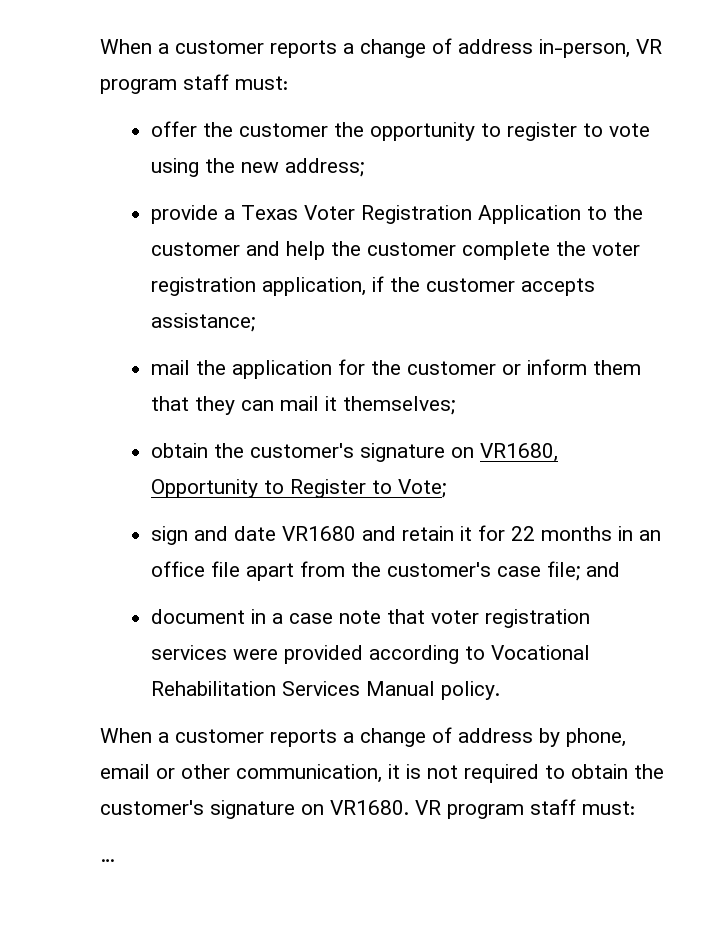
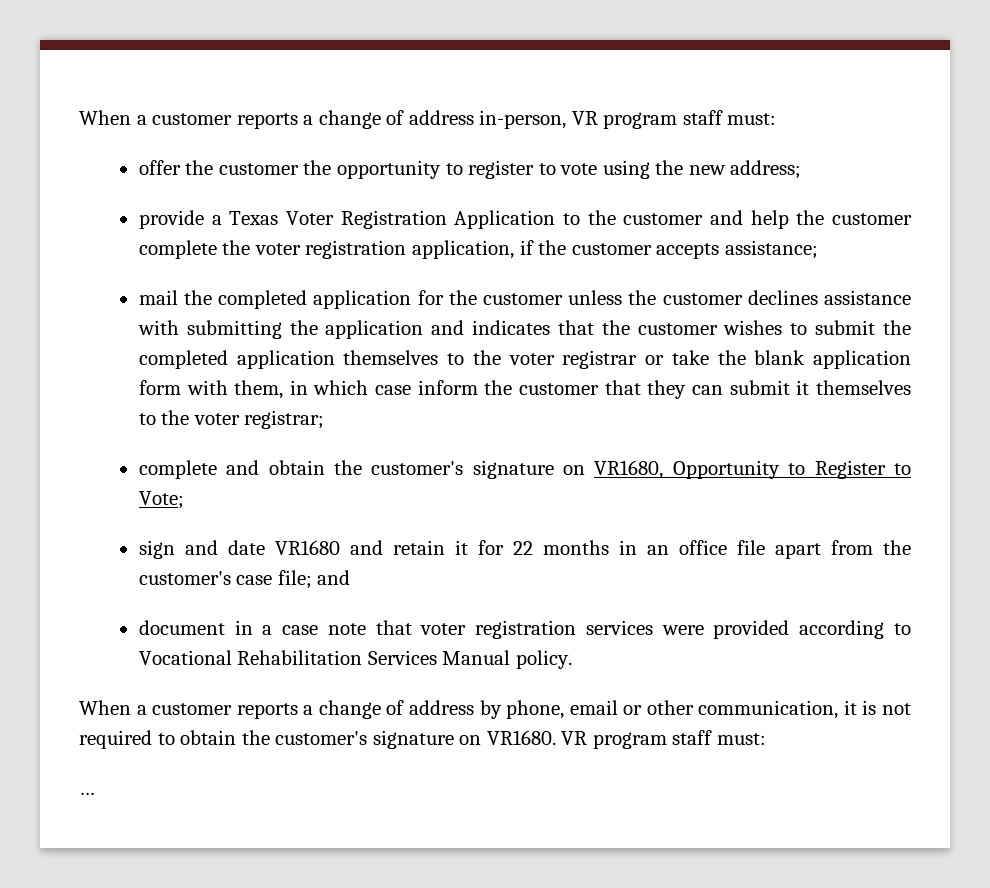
- mail the application for the customer or inform them that they can mail it themselves;
- obtain the customer's signature on VR1680, Opportunity to Register to Vote;
+ mail the completed application for the customer unless the customer declines assistance with submitting the application and indicates that the customer wishes to submit the completed application themselves to the voter registrar or take the blank application form with them, in which case inform the customer that they can submit it themselves to the voter registrar;
+ complete and obtain the customer's signature on VR1680, Opportunity to Register to Vote;

